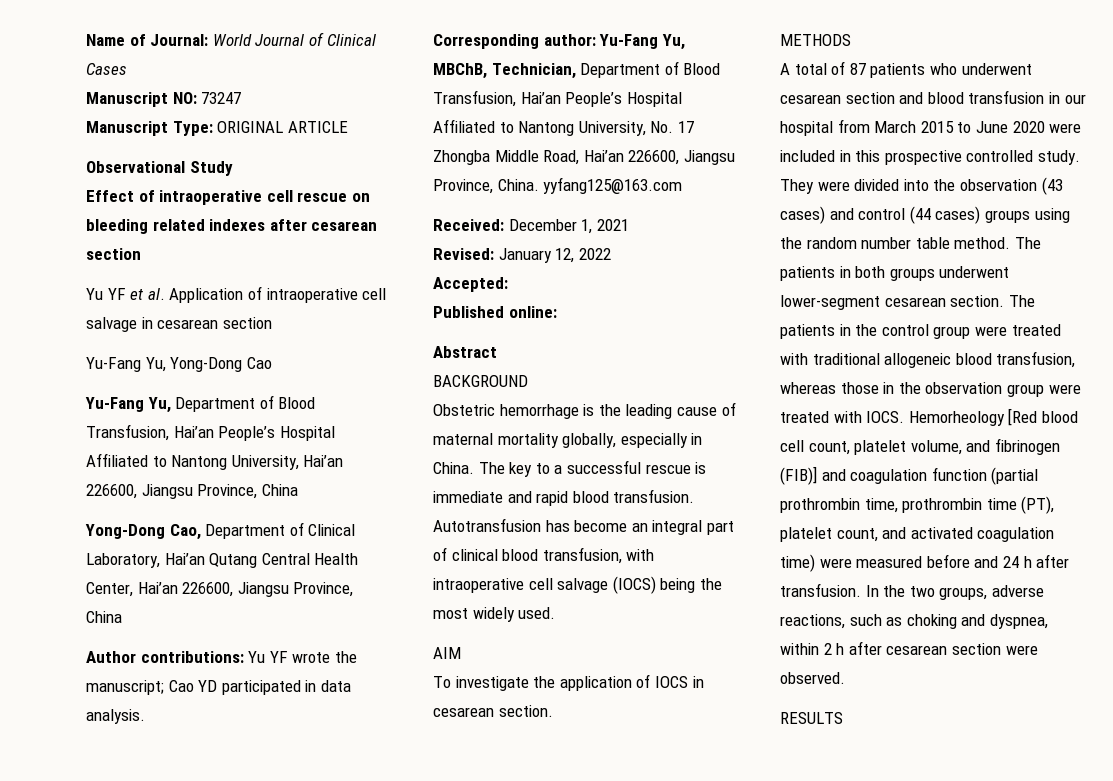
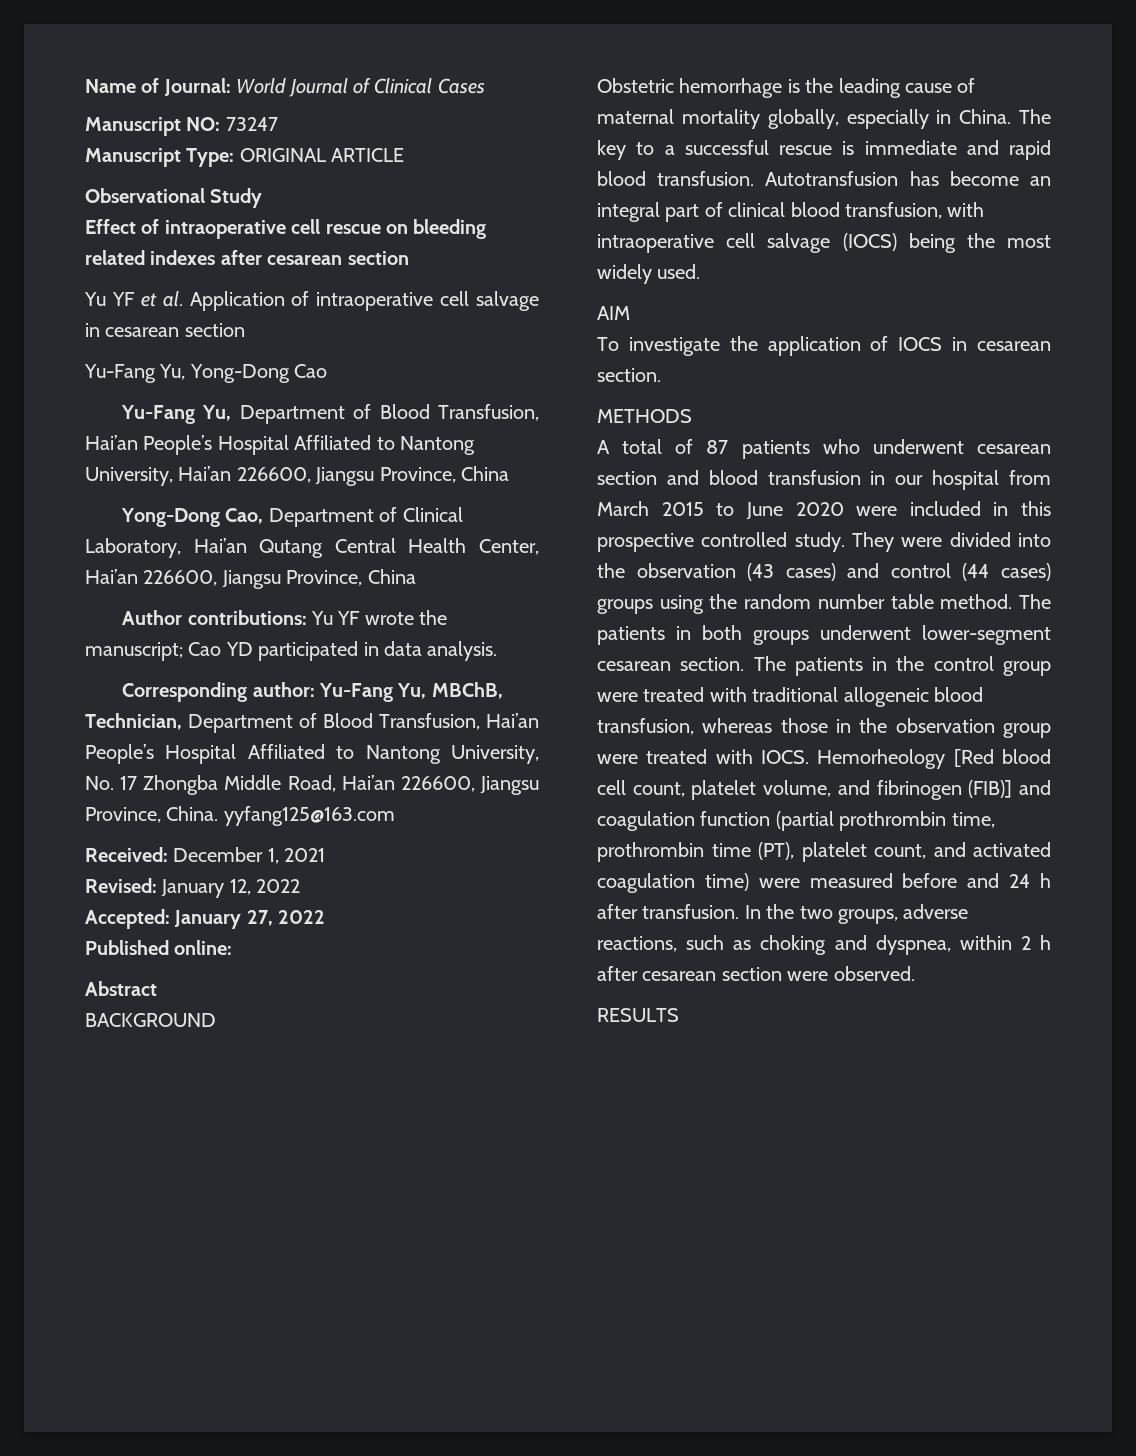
- Accepted:
+ Accepted: January 27, 2022

